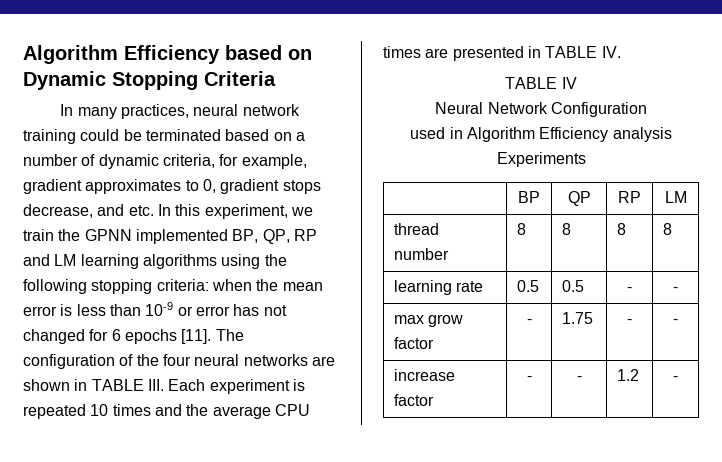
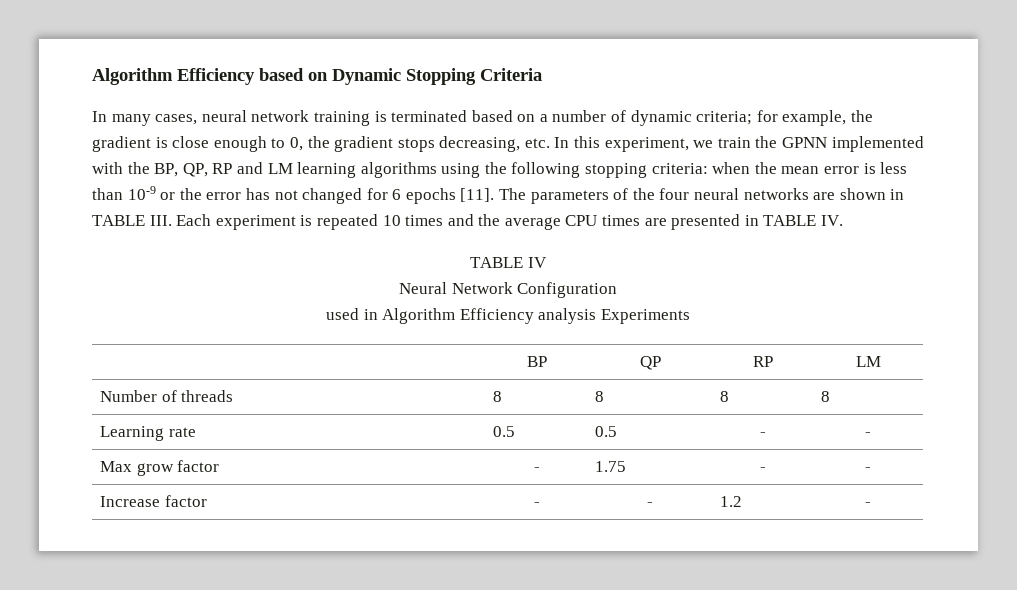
- In many practices, neural network training could be terminated based on a number of dynamic criteria, for example, gradient approximates to 0, gradient stops decrease, and etc. In this experiment, we train the GPNN implemented BP, QP, RP and LM learning algorithms using the following stopping criteria: when the mean error is less than 10-9 or error has not changed for 6 epochs [11].
+ In many cases, neural network training is terminated based on a number of dynamic criteria; for example, the gradient is close enough to 0, the gradient stops decreasing, etc. In this experiment, we train the GPNN implemented with the BP, QP, RP and LM learning algorithms using the following stopping criteria: when the mean error is less than 10-9 or the error has not changed for 6 epochs [11].
- The configuration of the four neural networks are shown in TABLE III. Each experiment is repeated 10 times and the average CPU times are presented in TABLE IV.
+ The parameters of the four neural networks are shown in TABLE III. Each experiment is repeated 10 times and the average CPU times are presented in TABLE IV.
- thread number | 8 | 8 | 8 | 8
+ Number of threads | 8 | 8 | 8 | 8
- learning rate | 0.5 | 0.5 | - | -
+ Learning rate | 0.5 | 0.5 | - | -
- max grow factor | - | 1.75 | - | -
+ Max grow factor | - | 1.75 | - | -
- increase factor | - | - | 1.2 | -
+ Increase factor | - | - | 1.2 | -

